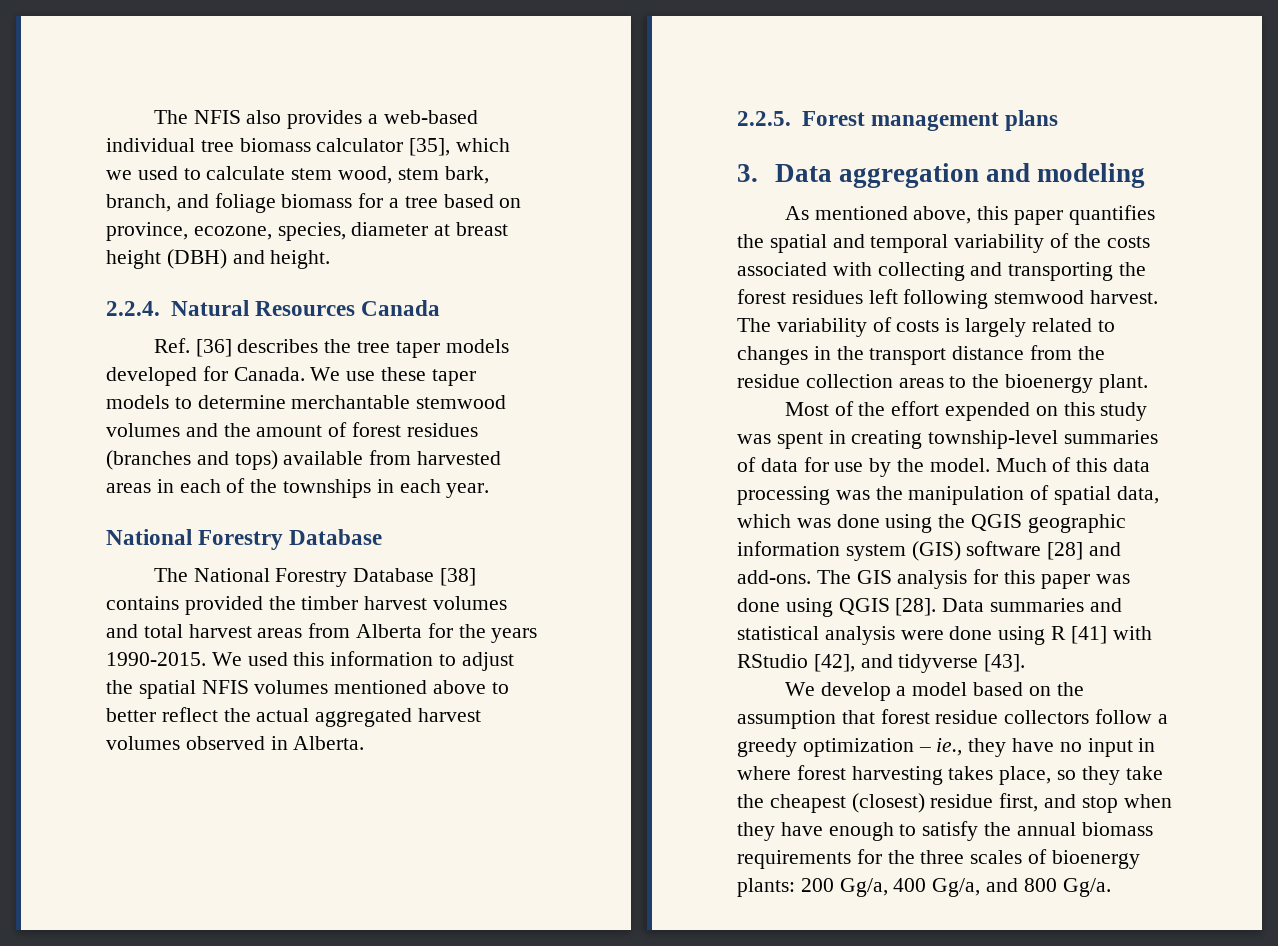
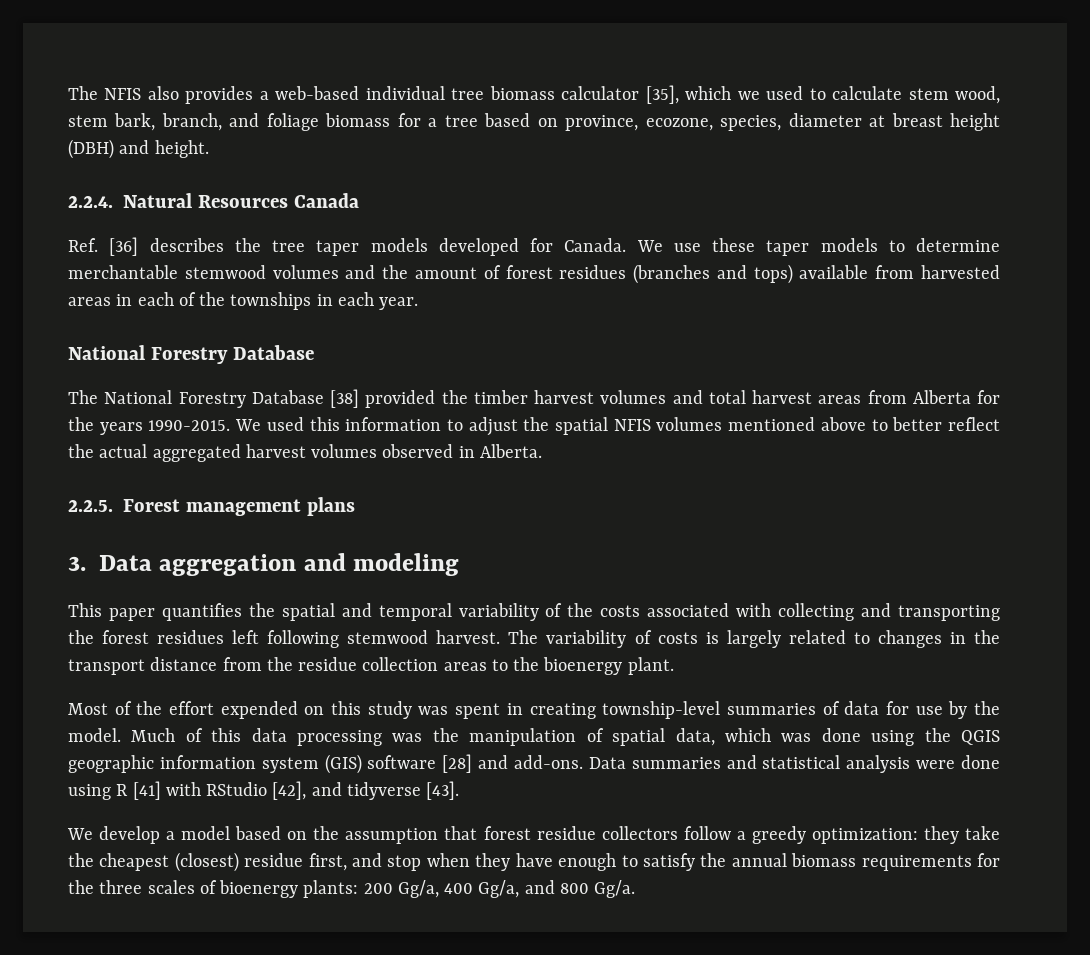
- The National Forestry Database [38] contains provided the timber harvest volumes and total harvest areas from Alberta for the years 1990-2015.
+ The National Forestry Database [38] provided the timber harvest volumes and total harvest areas from Alberta for the years 1990-2015.
- As mentioned above, this paper quantifies the spatial and temporal variability of the costs associated with collecting and transporting the forest residues left following stemwood harvest.
+ This paper quantifies the spatial and temporal variability of the costs associated with collecting and transporting the forest residues left following stemwood harvest.
- The GIS analysis for this paper was done using QGIS [28].
- We develop a model based on the assumption that forest residue collectors follow a greedy optimization – ie., they have no input in where forest harvesting takes place, so they take the cheapest (closest) residue first, and stop when they have enough to satisfy the annual biomass requirements for the three scales of bioenergy plants: 200 Gg/a, 400 Gg/a, and 800 Gg/a.
+ We develop a model based on the assumption that forest residue collectors follow a greedy optimization: they take the cheapest (closest) residue first, and stop when they have enough to satisfy the annual biomass requirements for the three scales of bioenergy plants: 200 Gg/a, 400 Gg/a, and 800 Gg/a.

